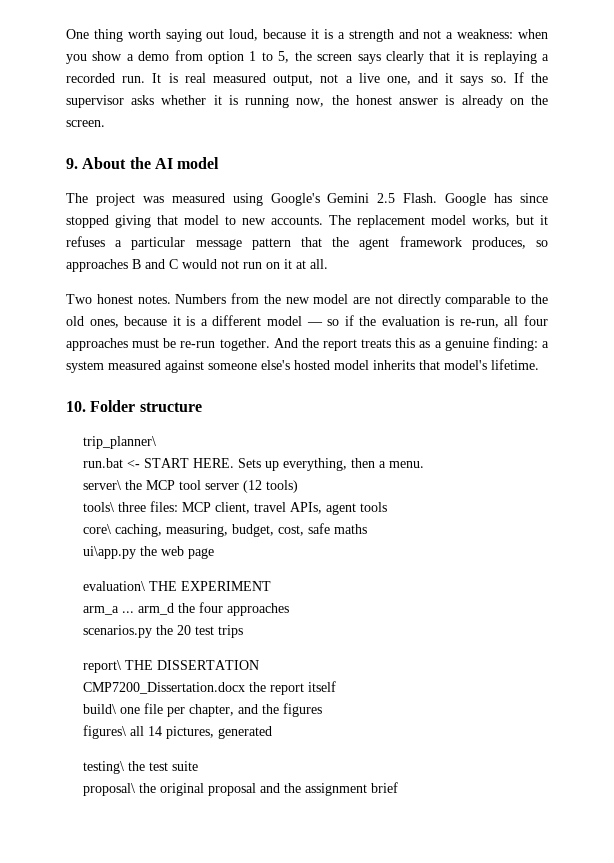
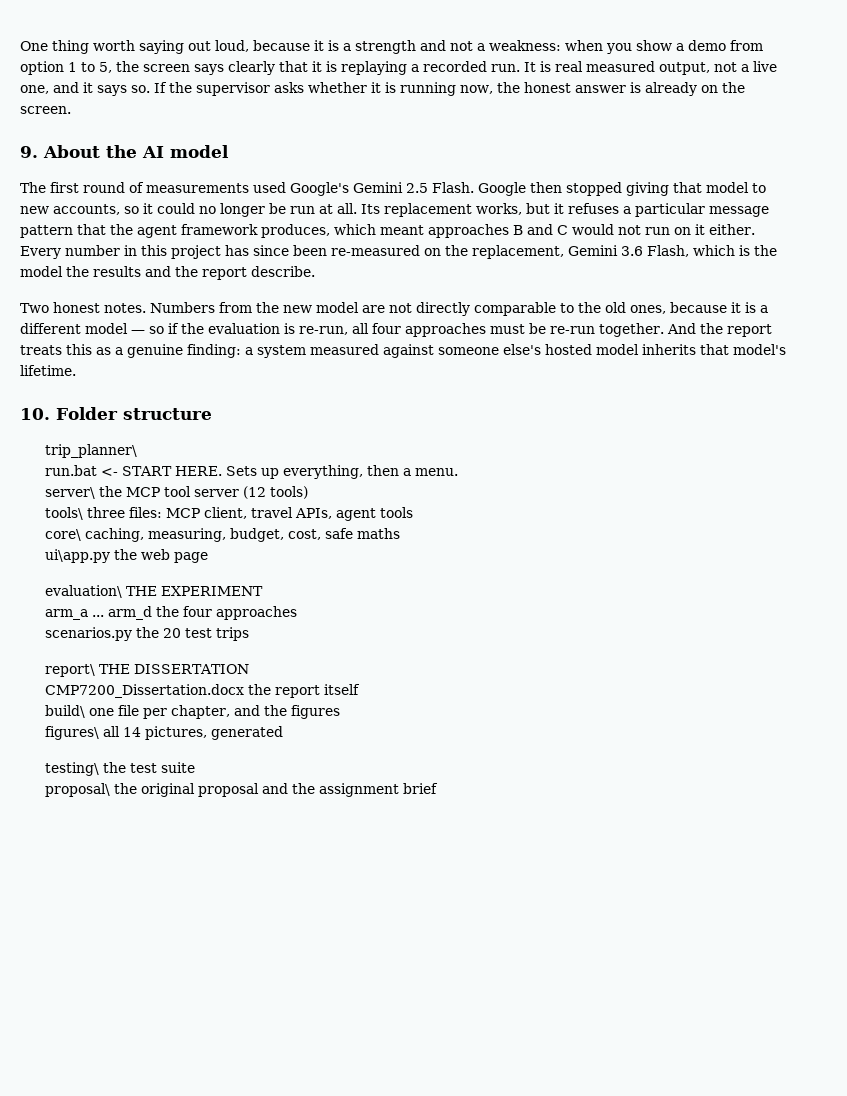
- The project was measured using Google's Gemini 2.5 Flash.
+ The first round of measurements used Google's Gemini 2.5 Flash.
- Google has since stopped giving that model to new accounts. The replacement model works, but it refuses a particular message pattern that the agent framework produces, so approaches B and C would not run on it at all.
+ Google then stopped giving that model to new accounts, so it could no longer be run at all. Its replacement works, but it refuses a particular message pattern that the agent framework produces, which meant approaches B and C would not run on it either. Every number in this project has since been re-measured on the replacement, Gemini 3.6 Flash, which is the model the results and the report describe.

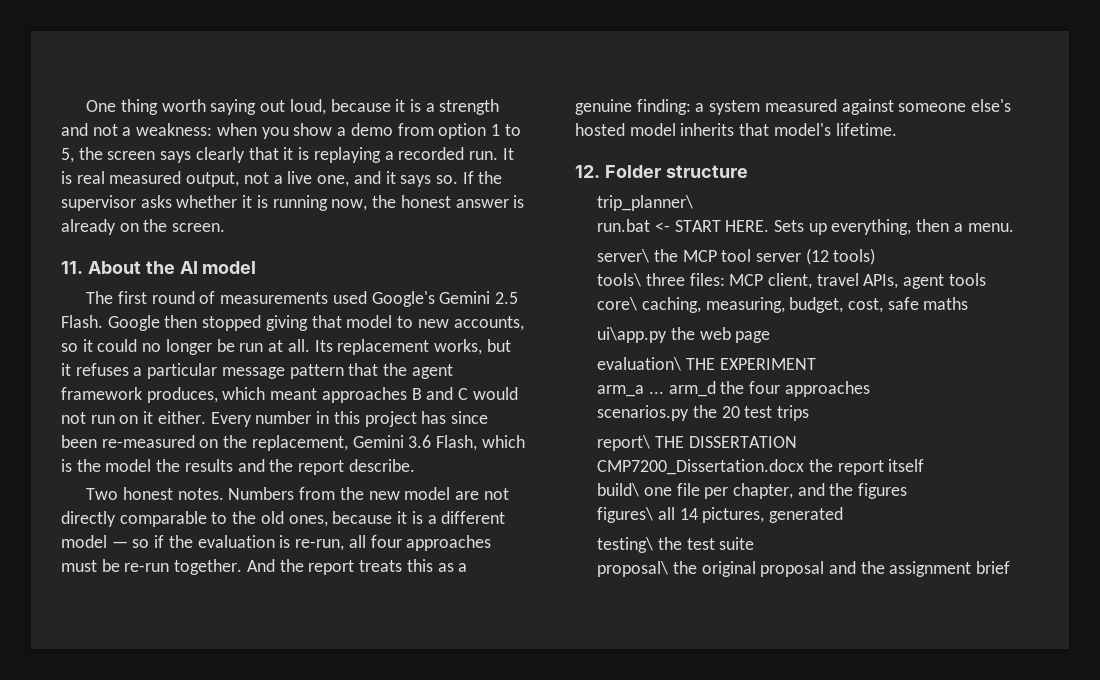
- 9. About the AI model
+ 11. About the AI model
- 10. Folder structure
+ 12. Folder structure

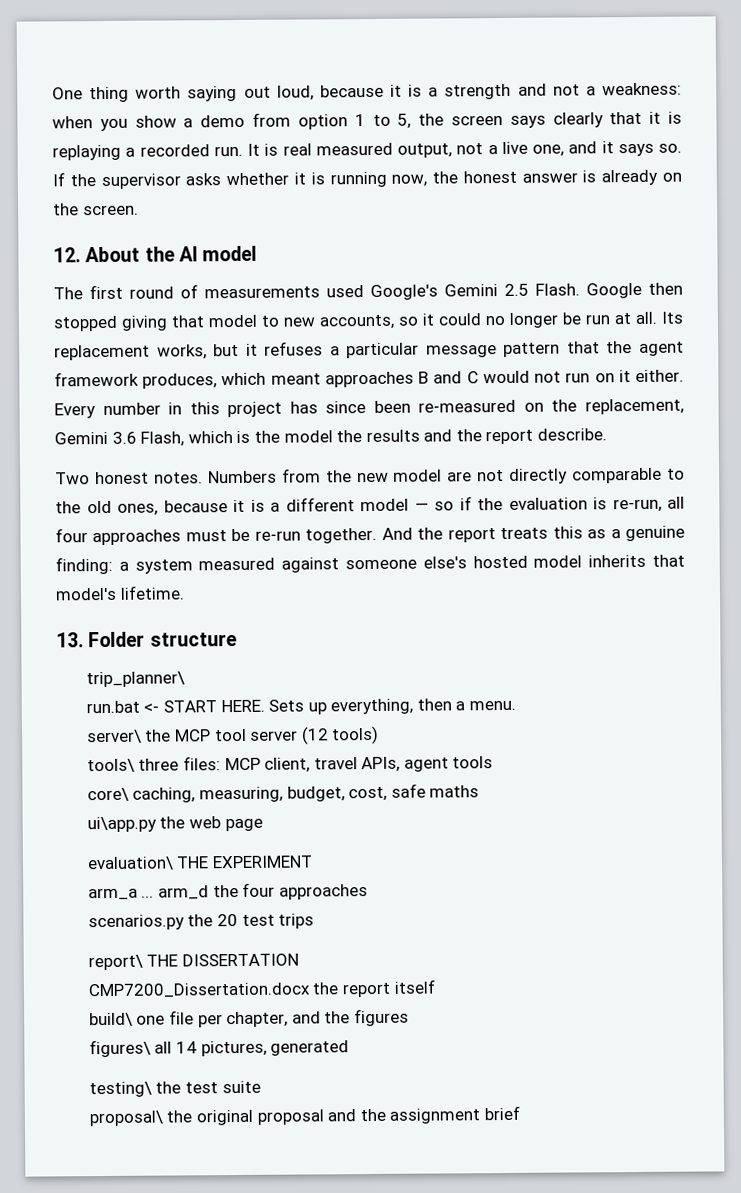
- 11. About the AI model
+ 12. About the AI model
- 12. Folder structure
+ 13. Folder structure

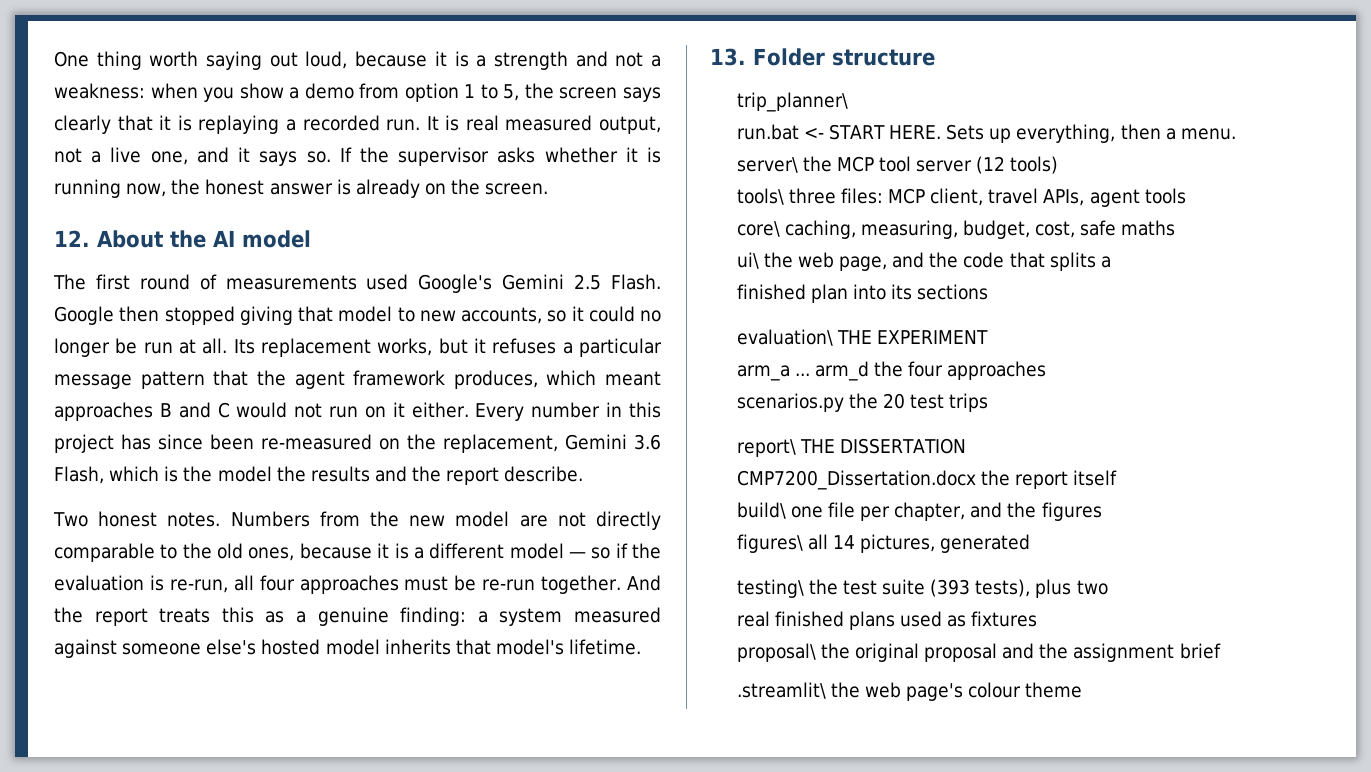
- ui\app.py the web page
+ ui\ the web page, and the code that splits a
+ finished plan into its sections
- testing\ the test suite
+ testing\ the test suite (393 tests), plus two
+ real finished plans used as fixtures
+ .streamlit\ the web page's colour theme

